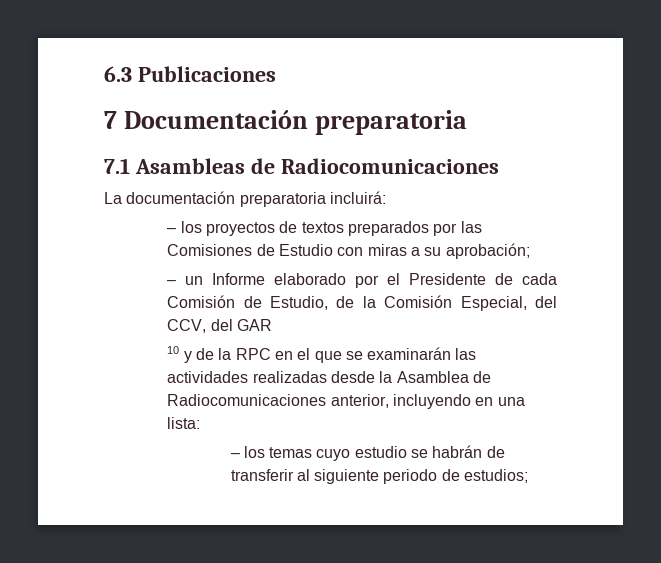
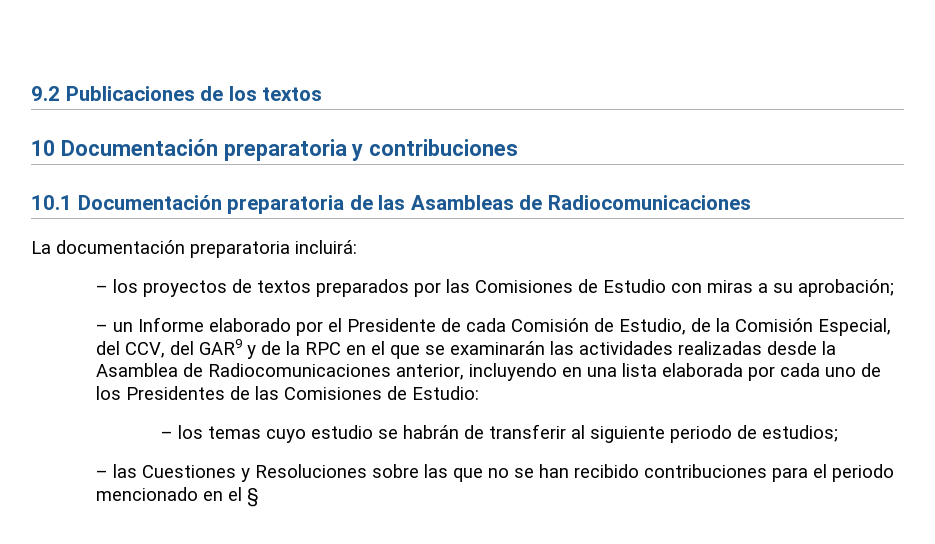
- 6.3 Publicaciones
- 7 Documentación preparatoria
- 7.1 Asambleas de Radiocomunicaciones
+ 9.2 Publicaciones de los textos
+ 10 Documentación preparatoria y contribuciones
+ 10.1 Documentación preparatoria de las Asambleas de Radiocomunicaciones
- – un Informe elaborado por el Presidente de cada Comisión de Estudio, de la Comisión Especial, del CCV, del GAR
- 10 y de la RPC en el que se examinarán las actividades realizadas desde la Asamblea de Radiocomunicaciones anterior, incluyendo en una lista:
+ – un Informe elaborado por el Presidente de cada Comisión de Estudio, de la Comisión Especial, del CCV, del GAR9 y de la RPC en el que se examinarán las actividades realizadas desde la Asamblea de Radiocomunicaciones anterior, incluyendo en una lista elaborada por cada uno de los Presidentes de las Comisiones de Estudio:
+ – las Cuestiones y Resoluciones sobre las que no se han recibido contribuciones para el periodo mencionado en el §

